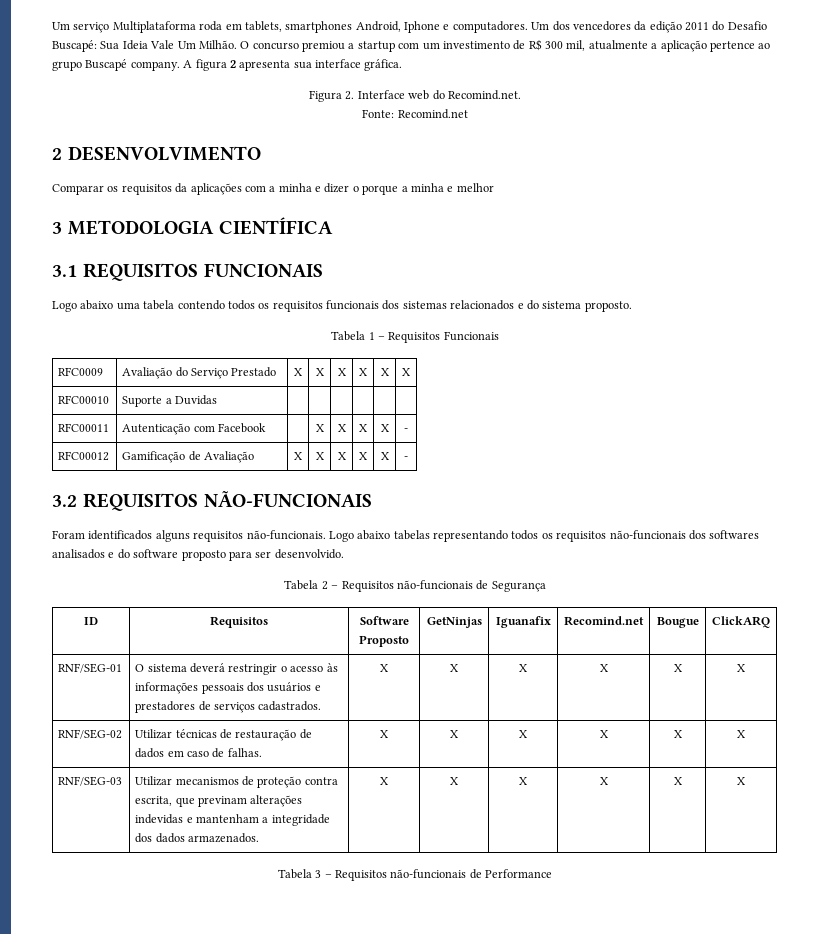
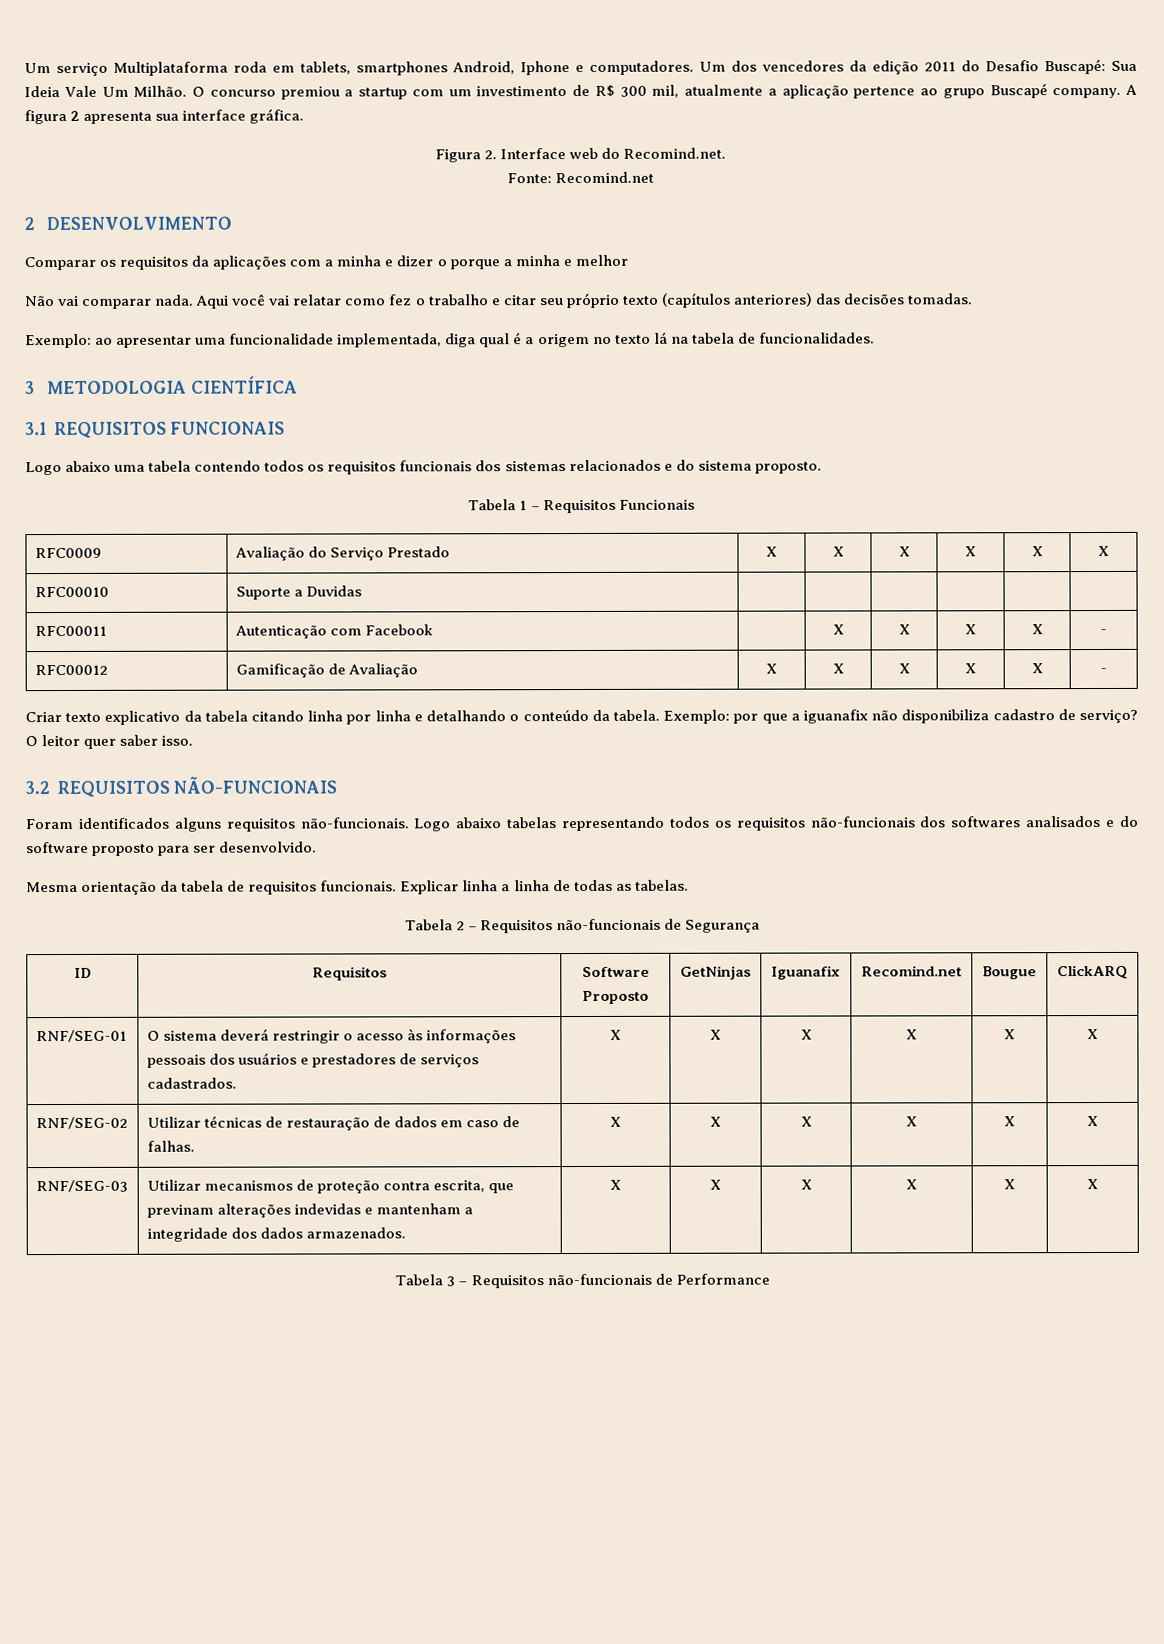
+ Não vai comparar nada. Aqui você vai relatar como fez o trabalho e citar seu próprio texto (capítulos anteriores) das decisões tomadas.
+ Exemplo: ao apresentar uma funcionalidade implementada, diga qual é a origem no texto lá na tabela de funcionalidades.
+ Criar texto explicativo da tabela citando linha por linha e detalhando o conteúdo da tabela. Exemplo: por que a iguanafix não disponibiliza cadastro de serviço? O leitor quer saber isso.
+ Mesma orientação da tabela de requisitos funcionais. Explicar linha a linha de todas as tabelas.

